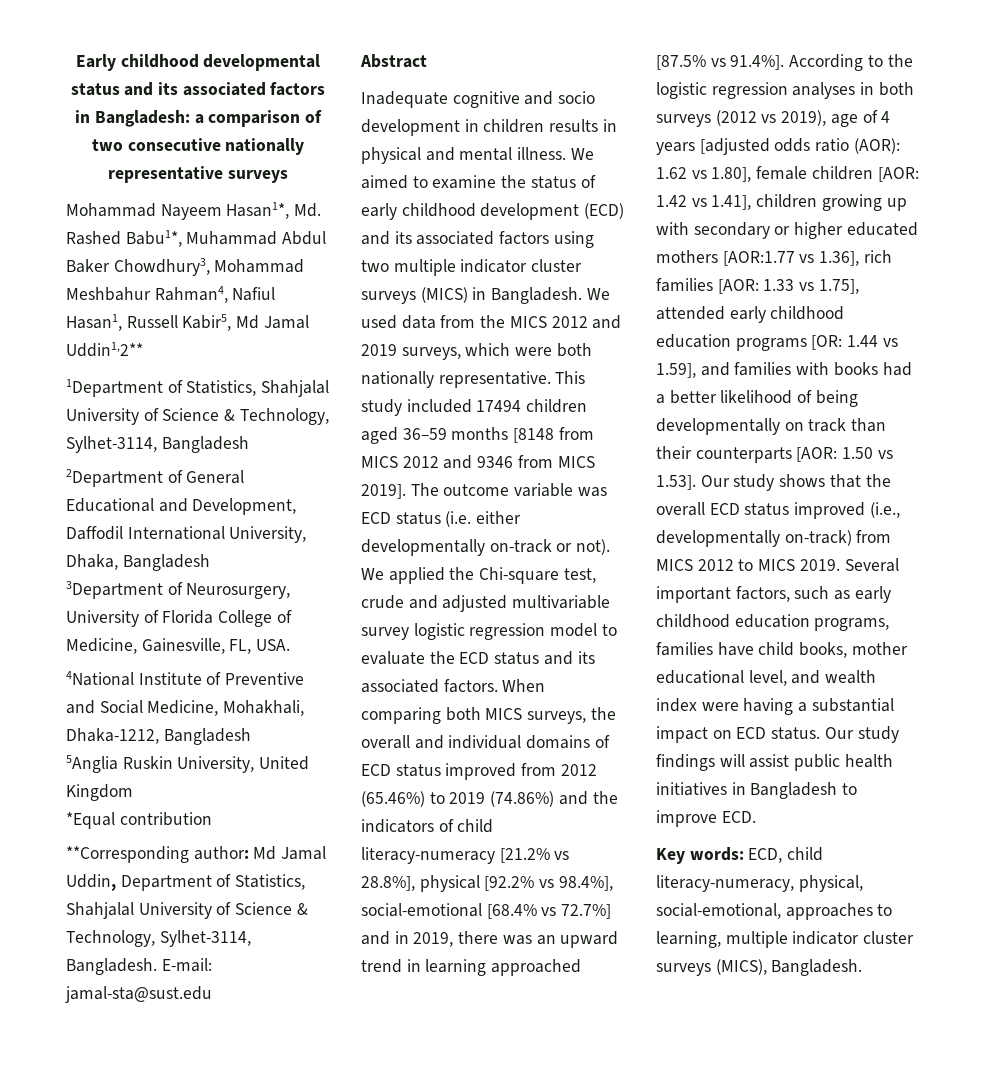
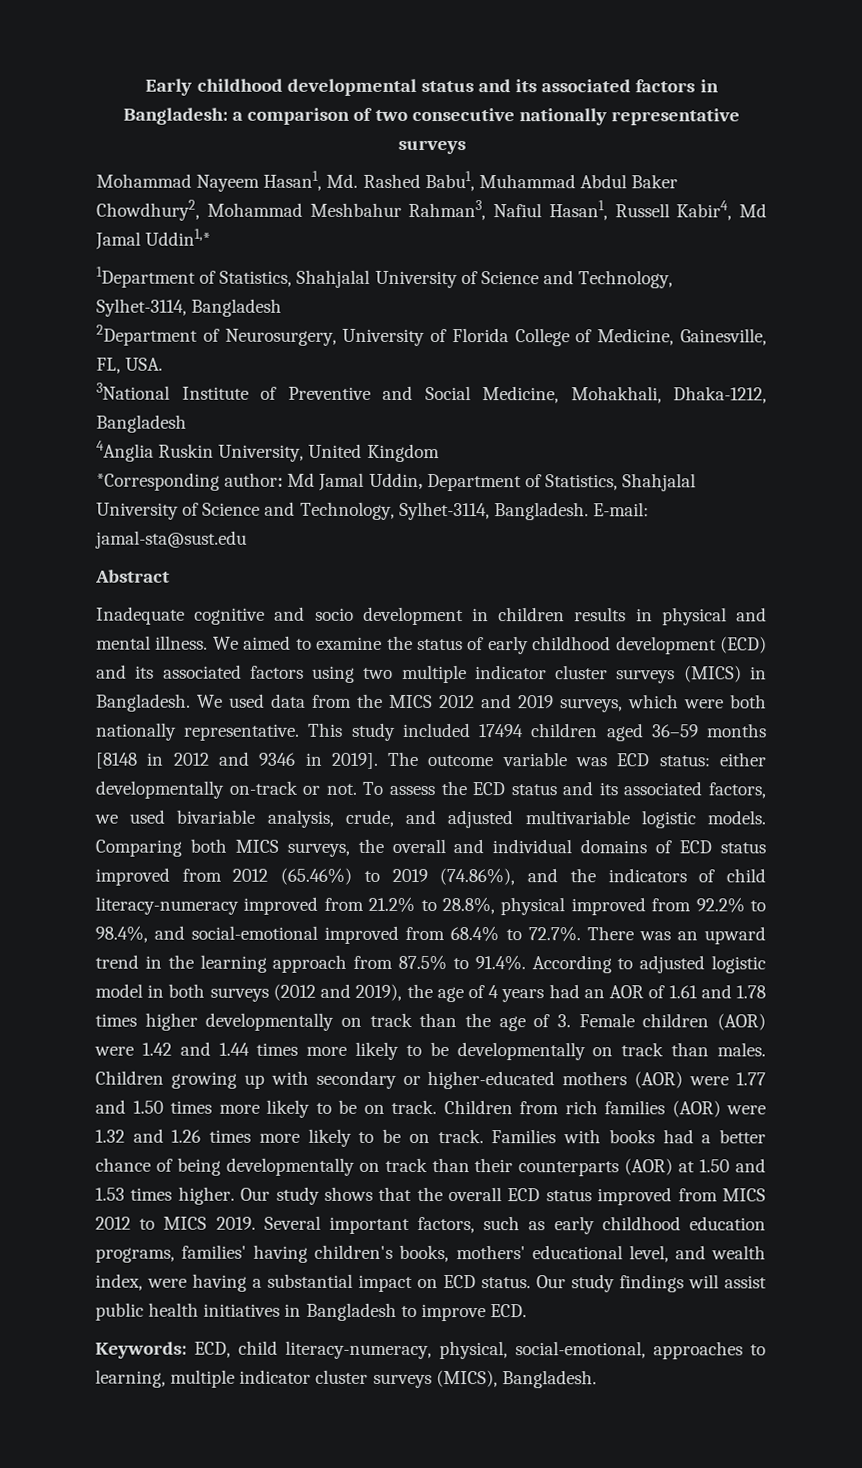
- Mohammad Nayeem Hasan1*, Md. Rashed Babu1*, Muhammad Abdul Baker Chowdhury3, Mohammad Meshbahur Rahman4, Nafiul Hasan1, Russell Kabir5, Md Jamal Uddin1,2**
+ Mohammad Nayeem Hasan1, Md. Rashed Babu1, Muhammad Abdul Baker Chowdhury2, Mohammad Meshbahur Rahman3, Nafiul Hasan1, Russell Kabir4, Md Jamal Uddin1,*
- 1Department of Statistics, Shahjalal University of Science & Technology, Sylhet-3114, Bangladesh
+ 1Department of Statistics, Shahjalal University of Science and Technology, Sylhet-3114, Bangladesh
- 2Department of General Educational and Development, Daffodil International University, Dhaka, Bangladesh
- 3Department of Neurosurgery, University of Florida College of Medicine, Gainesville, FL, USA.
+ 2Department of Neurosurgery, University of Florida College of Medicine, Gainesville, FL, USA.
- 4National Institute of Preventive and Social Medicine, Mohakhali, Dhaka-1212, Bangladesh
+ 3National Institute of Preventive and Social Medicine, Mohakhali, Dhaka-1212, Bangladesh
- 5Anglia Ruskin University, United Kingdom
+ 4Anglia Ruskin University, United Kingdom
- *Equal contribution
- **Corresponding author: Md Jamal Uddin, Department of Statistics, Shahjalal University of Science & Technology, Sylhet-3114, Bangladesh.
+ *Corresponding author: Md Jamal Uddin, Department of Statistics, Shahjalal University of Science and Technology, Sylhet-3114, Bangladesh.
- This study included 17494 children aged 36–59 months [8148 from MICS 2012 and 9346 from MICS 2019].
+ This study included 17494 children aged 36–59 months [8148 in 2012 and 9346 in 2019].
- The outcome variable was ECD status (i.e. either developmentally on-track or not). We applied the Chi-square test, crude and adjusted multivariable survey logistic regression model to evaluate the ECD status and its associated factors. When comparing both MICS surveys, the overall and individual domains of ECD status improved from 2012 (65.46%) to 2019 (74.86%) and the indicators of child literacy-numeracy [21.2% vs 28.8%], physical [92.2% vs 98.4%], social-emotional [68.4% vs 72.7%] and in 2019, there was an upward trend in learning approached [87.5% vs 91.4%]. According to the logistic regression analyses in both surveys (2012 vs 2019), age of 4 years [adjusted odds ratio (AOR): 1.62 vs 1.80], female children [AOR: 1.42 vs 1.41], children growing up with secondary or higher educated mothers [AOR:1.77 vs 1.36], rich families [AOR: 1.33 vs 1.75], attended early childhood education programs [OR: 1.44 vs 1.59], and families with books had a better likelihood of being developmentally on track than their counterparts [AOR: 1.50 vs 1.53]. Our study shows that the overall ECD status improved (i.e., developmentally on-track) from MICS 2012 to MICS 2019.
+ The outcome variable was ECD status: either developmentally on-track or not. To assess the ECD status and its associated factors, we used bivariable analysis, crude, and adjusted multivariable logistic models. Comparing both MICS surveys, the overall and individual domains of ECD status improved from 2012 (65.46%) to 2019 (74.86%), and the indicators of child literacy-numeracy improved from 21.2% to 28.8%, physical improved from 92.2% to 98.4%, and social-emotional improved from 68.4% to 72.7%. There was an upward trend in the learning approach from 87.5% to 91.4%. According to adjusted logistic model in both surveys (2012 and 2019), the age of 4 years had an AOR of 1.61 and 1.78 times higher developmentally on track than the age of 3. Female children (AOR) were 1.42 and 1.44 times more likely to be developmentally on track than males. Children growing up with secondary or higher-educated mothers (AOR) were 1.77 and 1.50 times more likely to be on track. Children from rich families (AOR) were 1.32 and 1.26 times more likely to be on track. Families with books had a better chance of being developmentally on track than their counterparts (AOR) at 1.50 and 1.53 times higher. Our study shows that the overall ECD status improved from MICS 2012 to MICS 2019.
- Several important factors, such as early childhood education programs, families have child books, mother educational level, and wealth index were having a substantial impact on ECD status.
+ Several important factors, such as early childhood education programs, families' having children's books, mothers' educational level, and wealth index, were having a substantial impact on ECD status.
- Key words: ECD, child literacy-numeracy, physical, social-emotional, approaches to learning, multiple indicator cluster surveys (MICS), Bangladesh.
+ Keywords: ECD, child literacy-numeracy, physical, social-emotional, approaches to learning, multiple indicator cluster surveys (MICS), Bangladesh.

